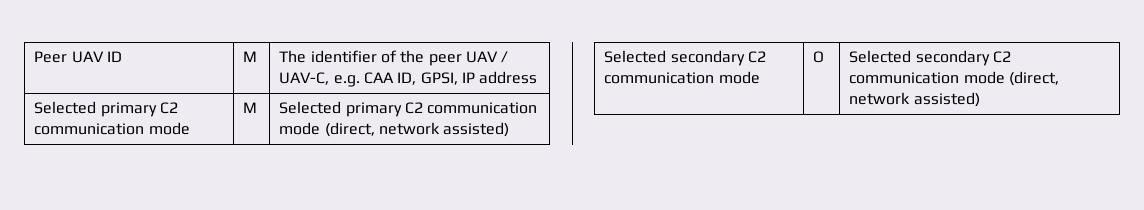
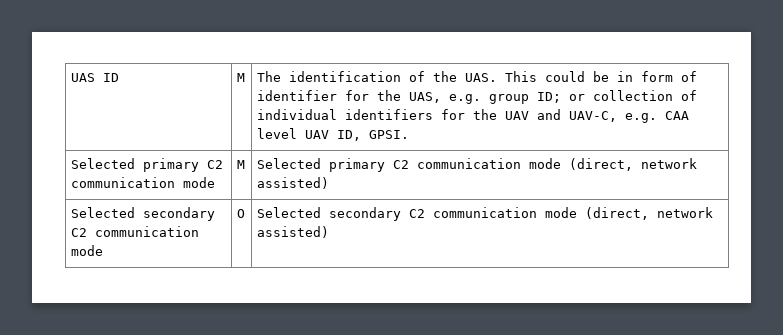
- Peer UAV ID | M | The identifier of the peer UAV / UAV-C, e.g. CAA ID, GPSI, IP address
+ UAS ID | M | The identification of the UAS. This could be in form of identifier for the UAS, e.g. group ID; or collection of individual identifiers for the UAV and UAV-C, e.g. CAA level UAV ID, GPSI.

